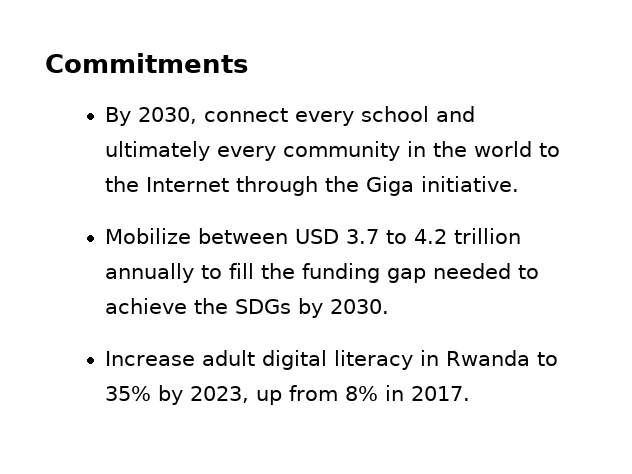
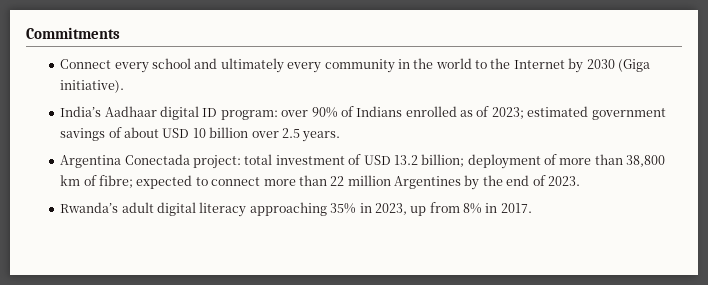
- By 2030, connect every school and ultimately every community in the world to the Internet through the Giga initiative.
- Mobilize between USD 3.7 to 4.2 trillion annually to fill the funding gap needed to achieve the SDGs by 2030.
- Increase adult digital literacy in Rwanda to 35% by 2023, up from 8% in 2017.
+ Connect every school and ultimately every community in the world to the Internet by 2030 (Giga initiative).
+ India’s Aadhaar digital ID program: over 90% of Indians enrolled as of 2023; estimated government savings of about USD 10 billion over 2.5 years.
+ Argentina Conectada project: total investment of USD 13.2 billion; deployment of more than 38,800 km of fibre; expected to connect more than 22 million Argentines by the end of 2023.
+ Rwanda’s adult digital literacy approaching 35% in 2023, up from 8% in 2017.

